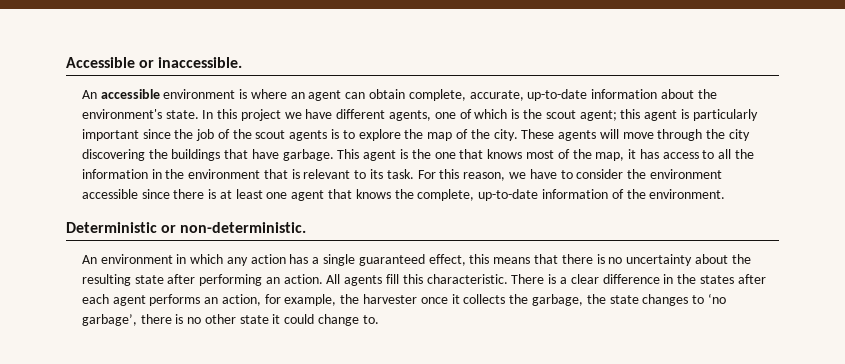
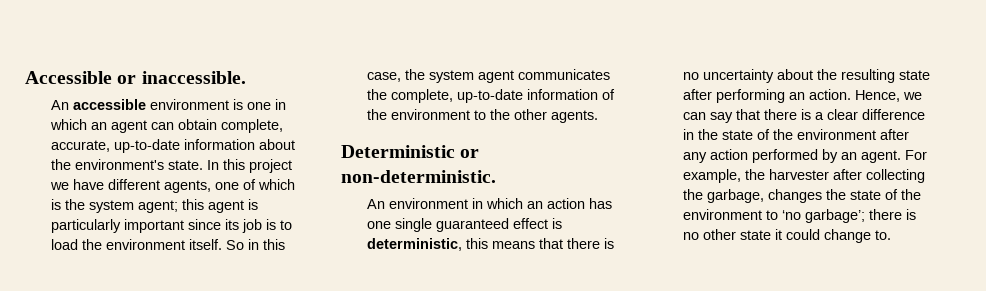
- An accessible environment is where an agent can obtain complete, accurate, up-to-date information about the environment's state.
+ An accessible environment is one in which an agent can obtain complete, accurate, up-to-date information about the environment's state.
- In this project we have different agents, one of which is the scout agent; this agent is particularly important since the job of the scout agents is to explore the map of the city. These agents will move through the city discovering the buildings that have garbage. This agent is the one that knows most of the map, it has access to all the information in the environment that is relevant to its task. For this reason, we have to consider the environment accessible since there is at least one agent that knows the complete, up-to-date information of the environment.
+ In this project we have different agents, one of which is the system agent; this agent is particularly important since its job is to load the environment itself. So in this case, the system agent communicates the complete, up-to-date information of the environment to the other agents.
- An environment in which any action has a single guaranteed effect, this means that there is no uncertainty about the resulting state after performing an action.
+ An environment in which an action has one single guaranteed effect is deterministic, this means that there is no uncertainty about the resulting state after performing an action.
- All agents fill this characteristic. There is a clear difference in the states after each agent performs an action, for example, the harvester once it collects the garbage, the state changes to ‘no garbage’, there is no other state it could change to.
+ Hence, we can say that there is a clear difference in the state of the environment after any action performed by an agent. For example, the harvester after collecting the garbage, changes the state of the environment to ‘no garbage’; there is no other state it could change to.

